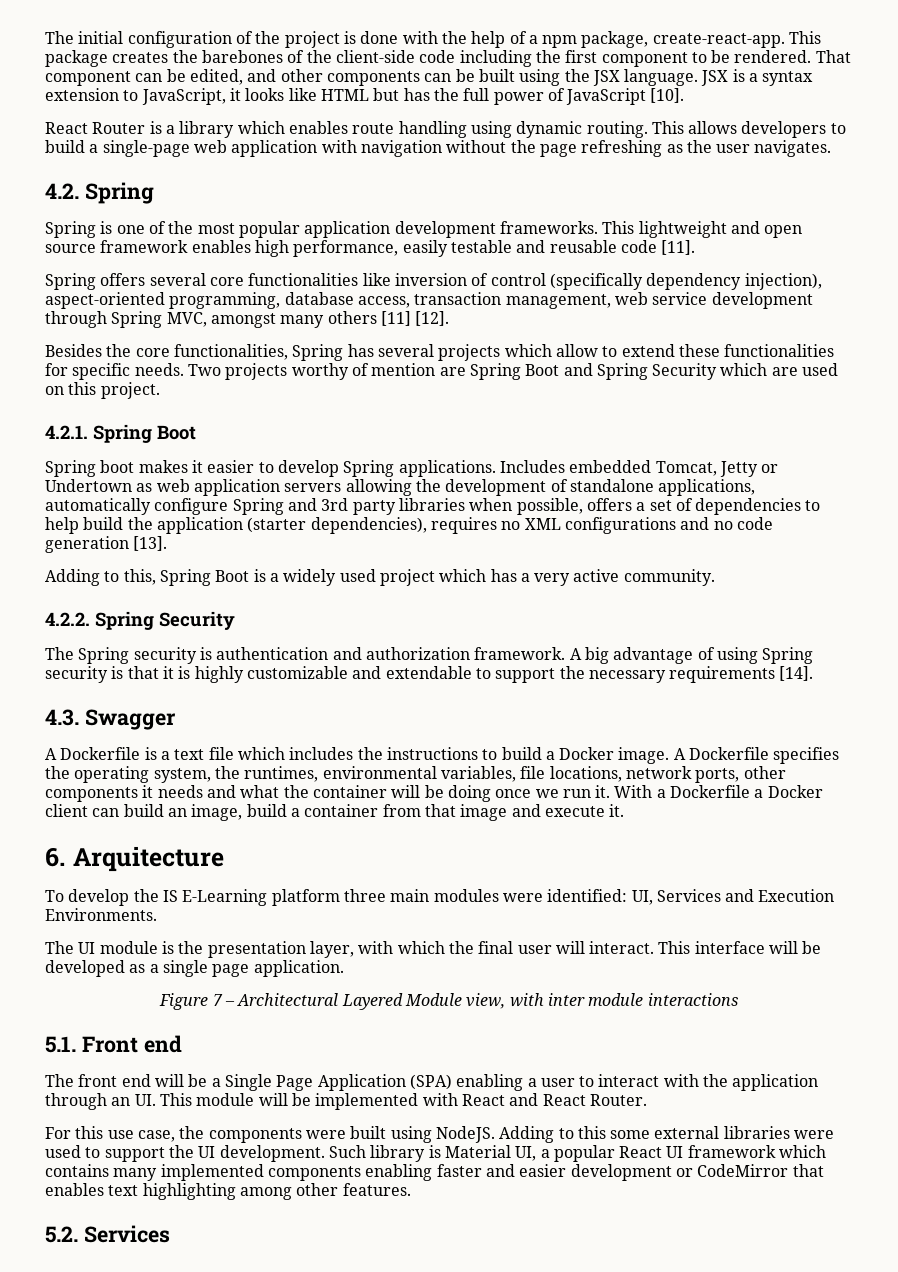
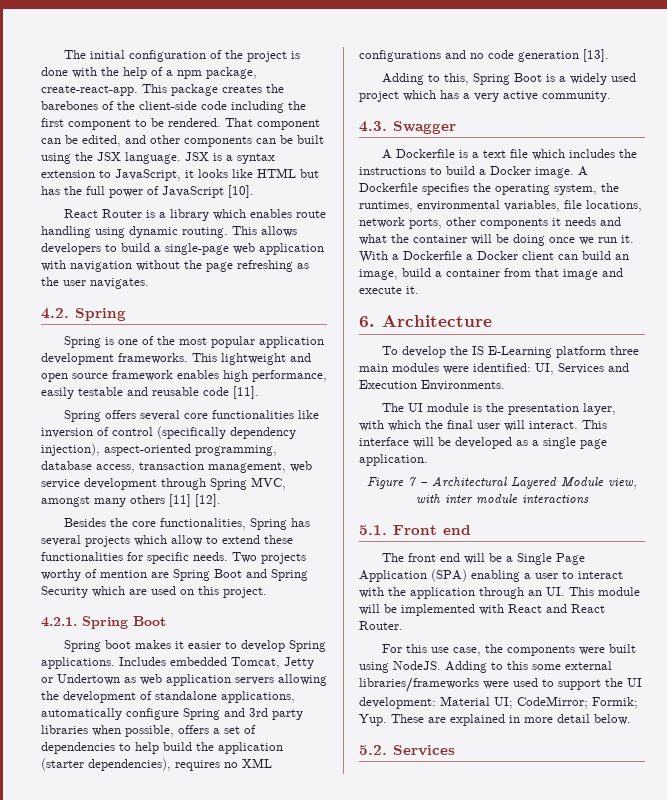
- 4.2.2. Spring Security
- The Spring security is authentication and authorization framework. A big advantage of using Spring security is that it is highly customizable and extendable to support the necessary requirements [14].
- 6. Arquitecture
+ 6. Architecture
- Adding to this some external libraries were used to support the UI development. Such library is Material UI, a popular React UI framework which contains many implemented components enabling faster and easier development or CodeMirror that enables text highlighting among other features.
+ Adding to this some external libraries/frameworks were used to support the UI development: Material UI; CodeMirror; Formik; Yup. These are explained in more detail below.

